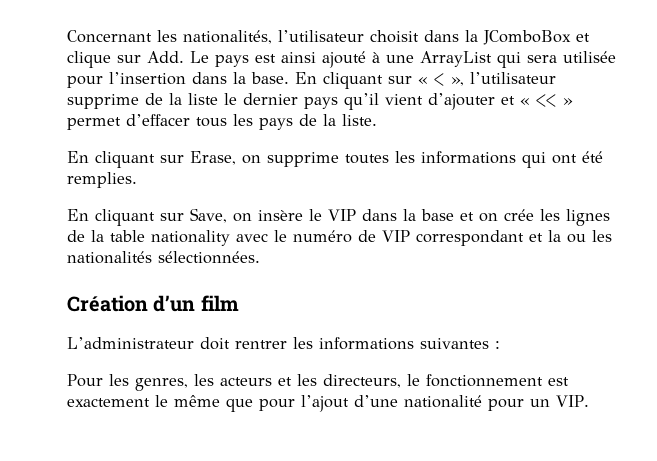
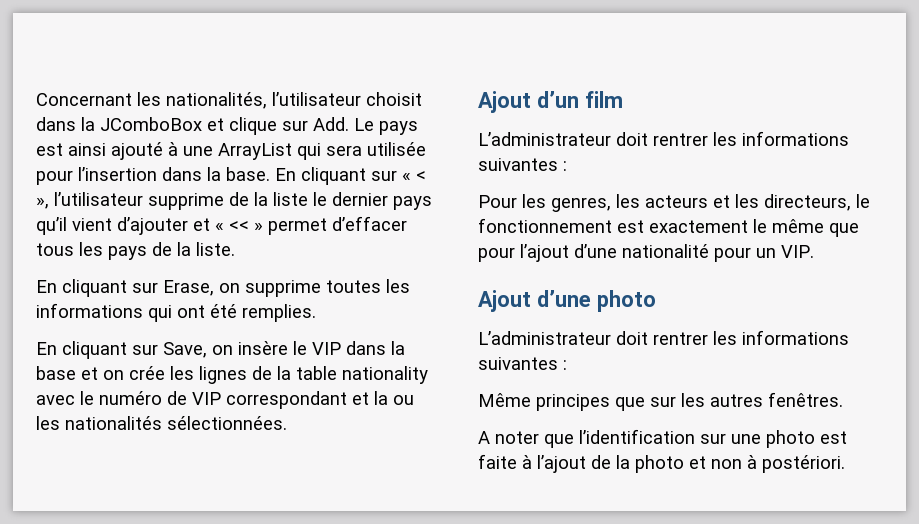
- Création d’un film
+ Ajout d’un film
+ Ajout d’une photo
+ L’administrateur doit rentrer les informations suivantes :
+ Même principes que sur les autres fenêtres.
+ A noter que l’identification sur une photo est faite à l’ajout de la photo et non à postériori.

